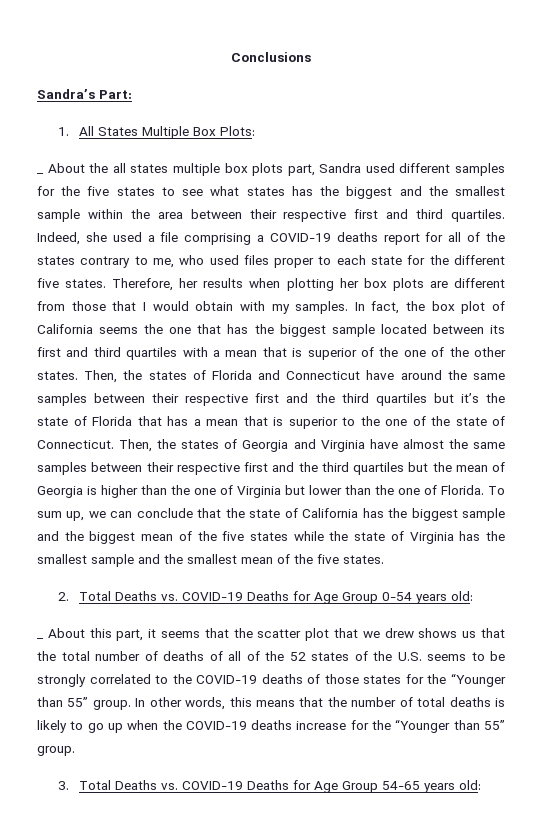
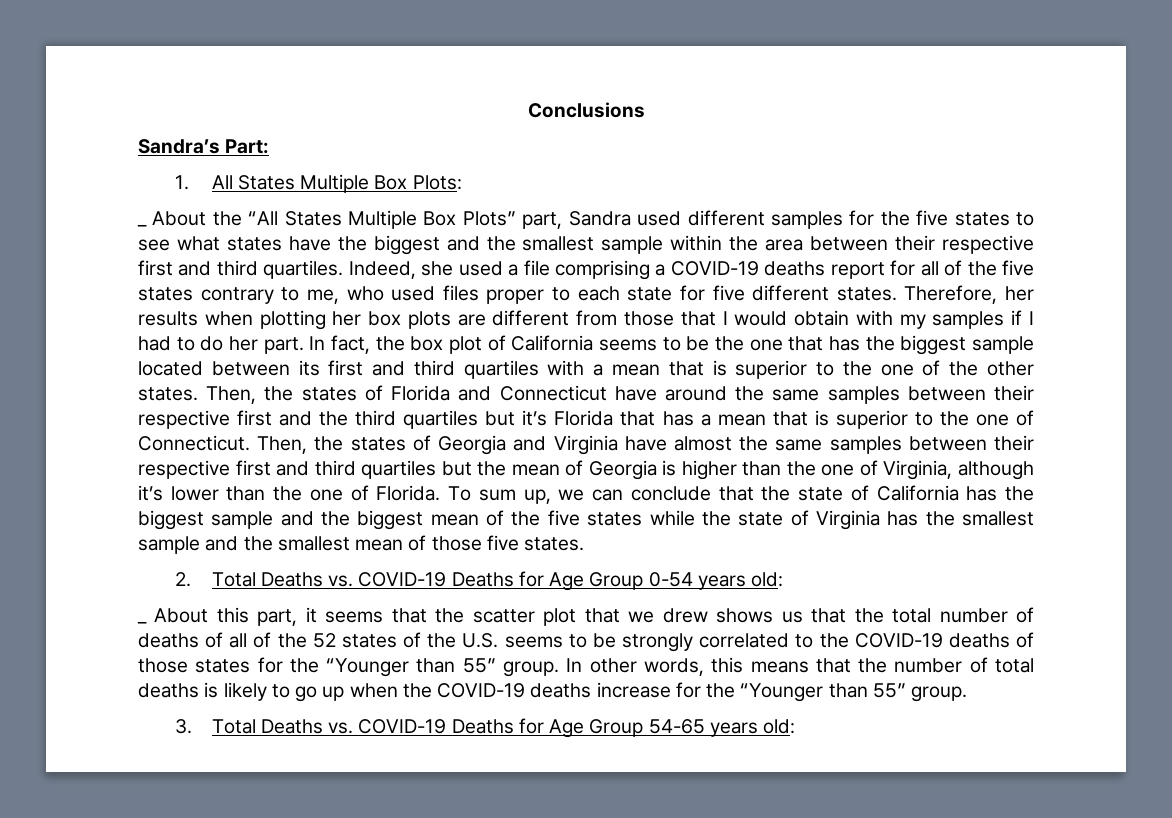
- _ About the all states multiple box plots part, Sandra used different samples for the five states to see what states has the biggest and the smallest sample within the area between their respective first and third quartiles.
+ _ About the “All States Multiple Box Plots” part, Sandra used different samples for the five states to see what states have the biggest and the smallest sample within the area between their respective first and third quartiles.
- Indeed, she used a file comprising a COVID-19 deaths report for all of the states contrary to me, who used files proper to each state for the different five states.
+ Indeed, she used a file comprising a COVID-19 deaths report for all of the five states contrary to me, who used files proper to each state for five different states.
- Therefore, her results when plotting her box plots are different from those that I would obtain with my samples.
+ Therefore, her results when plotting her box plots are different from those that I would obtain with my samples if I had to do her part.
- In fact, the box plot of California seems the one that has the biggest sample located between its first and third quartiles with a mean that is superior of the one of the other states.
+ In fact, the box plot of California seems to be the one that has the biggest sample located between its first and third quartiles with a mean that is superior to the one of the other states.
- Then, the states of Florida and Connecticut have around the same samples between their respective first and the third quartiles but it’s the state of Florida that has a mean that is superior to the one of the state of Connecticut.
+ Then, the states of Florida and Connecticut have around the same samples between their respective first and the third quartiles but it’s Florida that has a mean that is superior to the one of Connecticut.
- Then, the states of Georgia and Virginia have almost the same samples between their respective first and the third quartiles but the mean of Georgia is higher than the one of Virginia but lower than the one of Florida.
+ Then, the states of Georgia and Virginia have almost the same samples between their respective first and third quartiles but the mean of Georgia is higher than the one of Virginia, although it’s lower than the one of Florida.
- To sum up, we can conclude that the state of California has the biggest sample and the biggest mean of the five states while the state of Virginia has the smallest sample and the smallest mean of the five states.
+ To sum up, we can conclude that the state of California has the biggest sample and the biggest mean of the five states while the state of Virginia has the smallest sample and the smallest mean of those five states.

